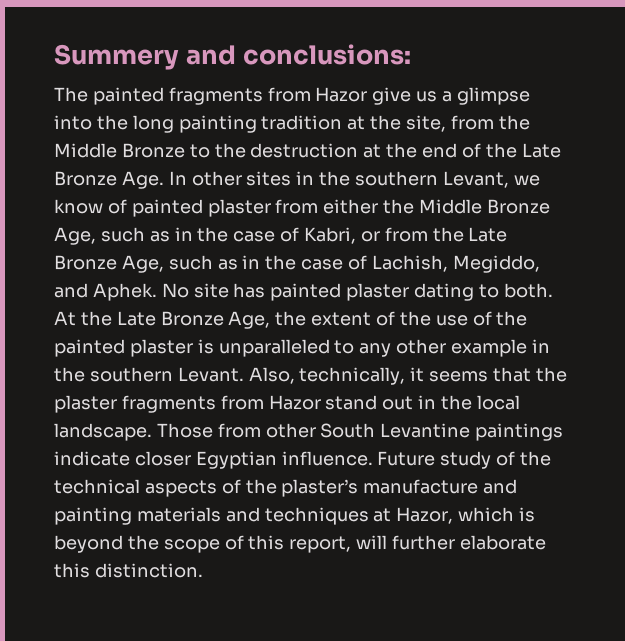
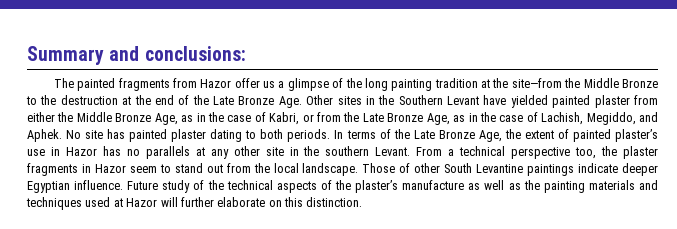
- Summery and conclusions:
+ Summary and conclusions:
- The painted fragments from Hazor give us a glimpse into the long painting tradition at the site, from the Middle Bronze to the destruction at the end of the Late Bronze Age. In other sites in the southern Levant, we know of painted plaster from either the Middle Bronze Age, such as in the case of Kabri, or from the Late Bronze Age, such as in the case of Lachish, Megiddo, and Aphek.
+ The painted fragments from Hazor offer us a glimpse of the long painting tradition at the site—from the Middle Bronze to the destruction at the end of the Late Bronze Age. Other sites in the Southern Levant have yielded painted plaster from either the Middle Bronze Age, as in the case of Kabri, or from the Late Bronze Age, as in the case of Lachish, Megiddo, and Aphek.
- No site has painted plaster dating to both. At the Late Bronze Age, the extent of the use of the painted plaster is unparalleled to any other example in the southern Levant.
+ No site has painted plaster dating to both periods. In terms of the Late Bronze Age, the extent of painted plaster’s use in Hazor has no parallels at any other site in the southern Levant.
- Also, technically, it seems that the plaster fragments from Hazor stand out in the local landscape.
+ From a technical perspective too, the plaster fragments in Hazor seem to stand out from the local landscape.
- Those from other South Levantine paintings indicate closer Egyptian influence.
+ Those of other South Levantine paintings indicate deeper Egyptian influence.
- Future study of the technical aspects of the plaster’s manufacture and painting materials and techniques at Hazor, which is beyond the scope of this report, will further elaborate this distinction.
+ Future study of the technical aspects of the plaster’s manufacture as well as the painting materials and techniques used at Hazor will further elaborate on this distinction.

